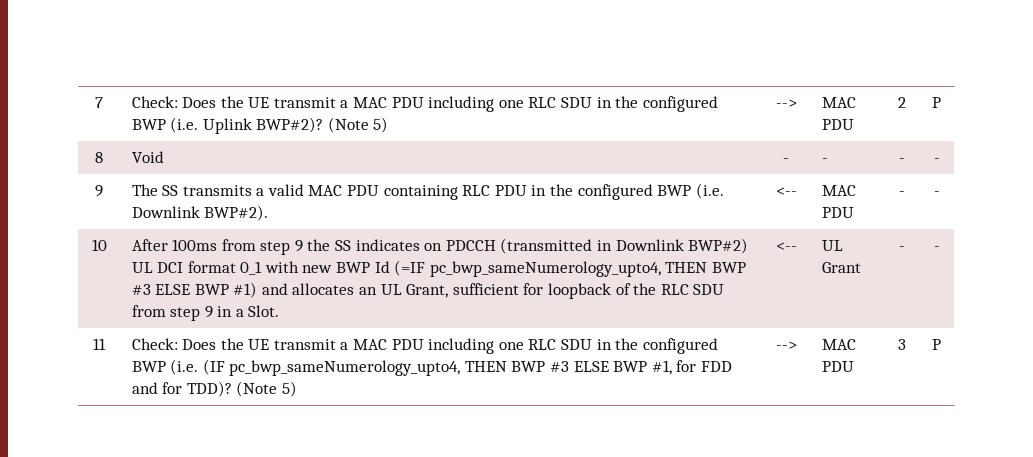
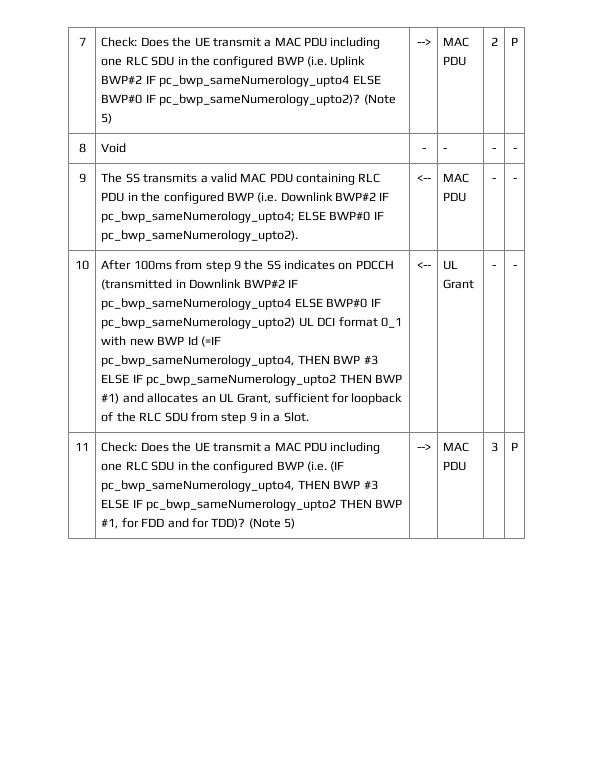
- 7 | Check: Does the UE transmit a MAC PDU including one RLC SDU in the configured BWP (i.e. Uplink BWP#2)? (Note 5) | --> | MAC PDU | 2 | P
+ 7 | Check: Does the UE transmit a MAC PDU including one RLC SDU in the configured BWP (i.e. Uplink BWP#2 IF pc_bwp_sameNumerology_upto4 ELSE BWP#0 IF pc_bwp_sameNumerology_upto2)? (Note 5) | --> | MAC PDU | 2 | P
- 9 | The SS transmits a valid MAC PDU containing RLC PDU in the configured BWP (i.e. Downlink BWP#2). | <-- | MAC PDU | - | -
+ 9 | The SS transmits a valid MAC PDU containing RLC PDU in the configured BWP (i.e. Downlink BWP#2 IF pc_bwp_sameNumerology_upto4; ELSE BWP#0 IF pc_bwp_sameNumerology_upto2). | <-- | MAC PDU | - | -
- After 100ms from step 9 the SS indicates on PDCCH (transmitted in Downlink BWP#2) UL DCI format 0_1 with new BWP Id (=IF pc_bwp_sameNumerology_upto4, THEN BWP #3 ELSE BWP #1) and allocates an UL Grant, sufficient for loopback of the RLC SDU from step 9 in a Slot.
+ After 100ms from step 9 the SS indicates on PDCCH (transmitted in Downlink BWP#2 IF pc_bwp_sameNumerology_upto4 ELSE BWP#0 IF pc_bwp_sameNumerology_upto2) UL DCI format 0_1 with new BWP Id (=IF pc_bwp_sameNumerology_upto4, THEN BWP #3 ELSE IF pc_bwp_sameNumerology_upto2 THEN BWP #1) and allocates an UL Grant, sufficient for loopback of the RLC SDU from step 9 in a Slot.
- Check: Does the UE transmit a MAC PDU including one RLC SDU in the configured BWP (i.e. (IF pc_bwp_sameNumerology_upto4, THEN BWP #3 ELSE BWP #1, for FDD and for TDD)?
+ Check: Does the UE transmit a MAC PDU including one RLC SDU in the configured BWP (i.e. (IF pc_bwp_sameNumerology_upto4, THEN BWP #3 ELSE IF pc_bwp_sameNumerology_upto2 THEN BWP #1, for FDD and for TDD)?

